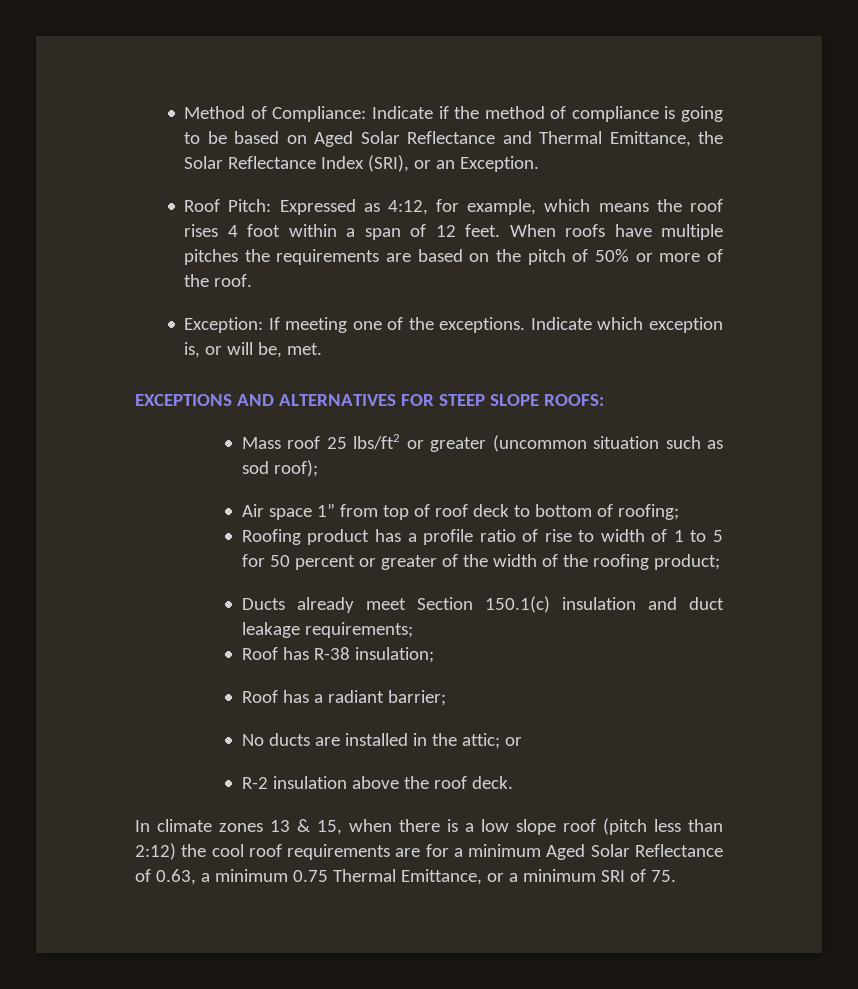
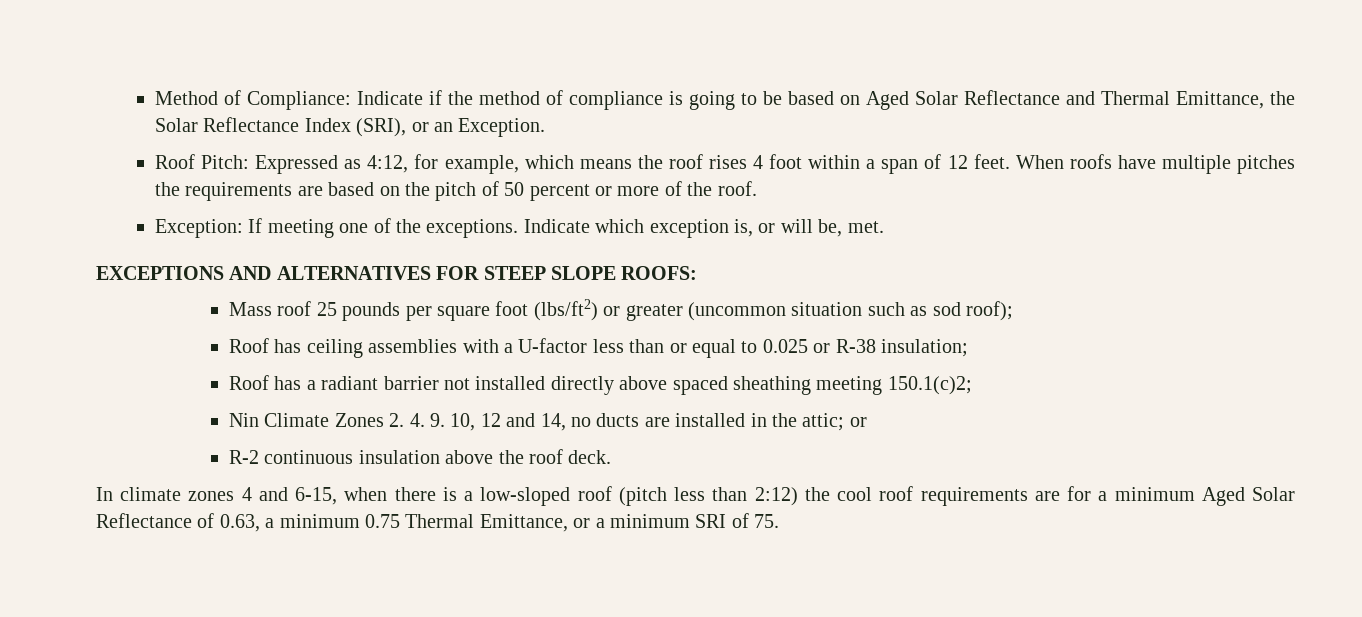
- When roofs have multiple pitches the requirements are based on the pitch of 50% or more of the roof.
+ When roofs have multiple pitches the requirements are based on the pitch of 50 percent or more of the roof.
- Mass roof 25 lbs/ft2 or greater (uncommon situation such as sod roof);
+ Mass roof 25 pounds per square foot (lbs/ft2) or greater (uncommon situation such as sod roof);
- Air space 1” from top of roof deck to bottom of roofing;
- Roofing product has a profile ratio of rise to width of 1 to 5 for 50 percent or greater of the width of the roofing product;
- Ducts already meet Section 150.1(c) insulation and duct leakage requirements;
- Roof has R-38 insulation;
+ Roof has ceiling assemblies with a U-factor less than or equal to 0.025 or R-38 insulation;
- Roof has a radiant barrier;
- No ducts are installed in the attic; or
+ Roof has a radiant barrier not installed directly above spaced sheathing meeting 150.1(c)2;
+ Nin Climate Zones 2. 4. 9. 10, 12 and 14, no ducts are installed in the attic; or
- R-2 insulation above the roof deck.
+ R-2 continuous insulation above the roof deck.
- In climate zones 13 & 15, when there is a low slope roof (pitch less than 2:12) the cool roof requirements are for a minimum Aged Solar Reflectance of 0.63, a minimum 0.75 Thermal Emittance, or a minimum SRI of 75.
+ In climate zones 4 and 6-15, when there is a low-sloped roof (pitch less than 2:12) the cool roof requirements are for a minimum Aged Solar Reflectance of 0.63, a minimum 0.75 Thermal Emittance, or a minimum SRI of 75.

